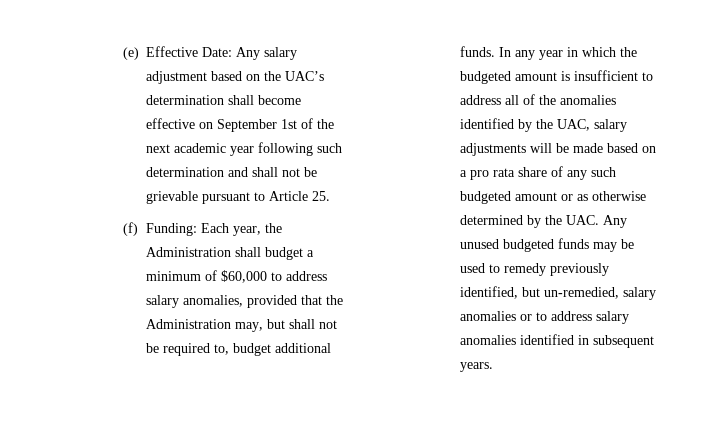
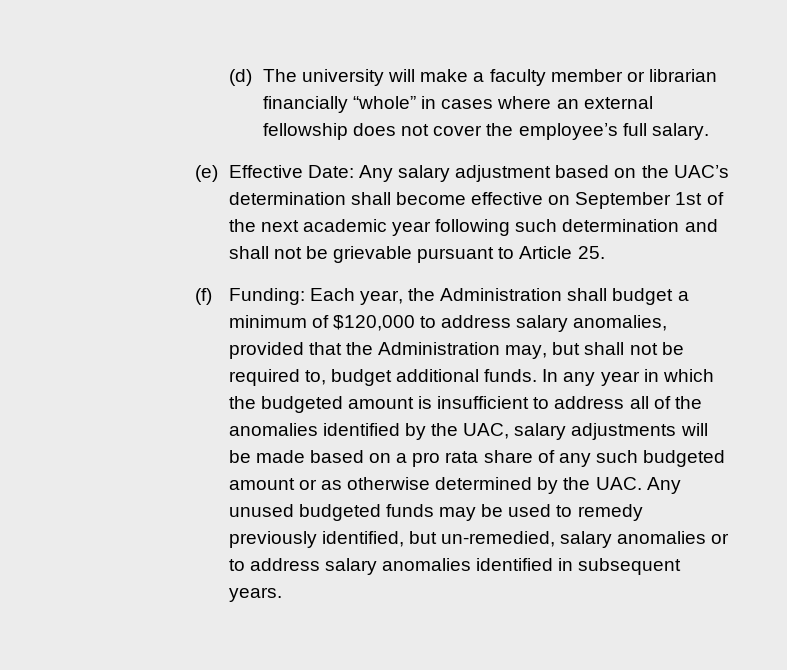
+ (d) The university will make a faculty member or librarian financially “whole” in cases where an external fellowship does not cover the employee’s full salary.
- (f) Funding: Each year, the Administration shall budget a minimum of $60,000 to address salary anomalies, provided that the Administration may, but shall not be required to, budget additional funds.
+ (f) Funding: Each year, the Administration shall budget a minimum of $120,000 to address salary anomalies, provided that the Administration may, but shall not be required to, budget additional funds.

